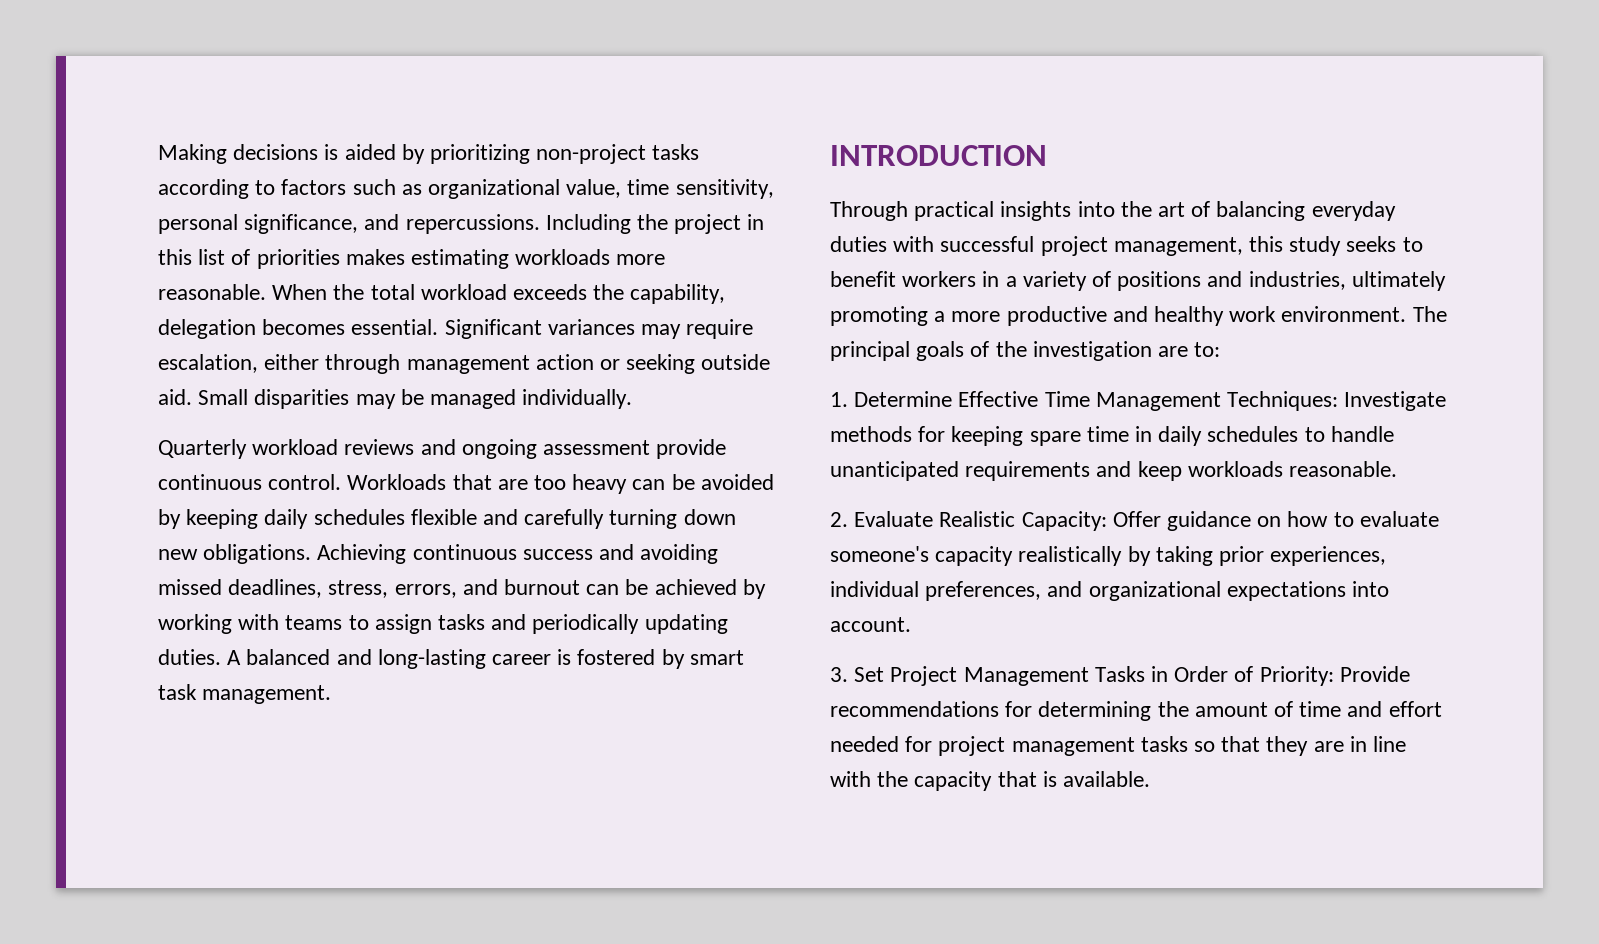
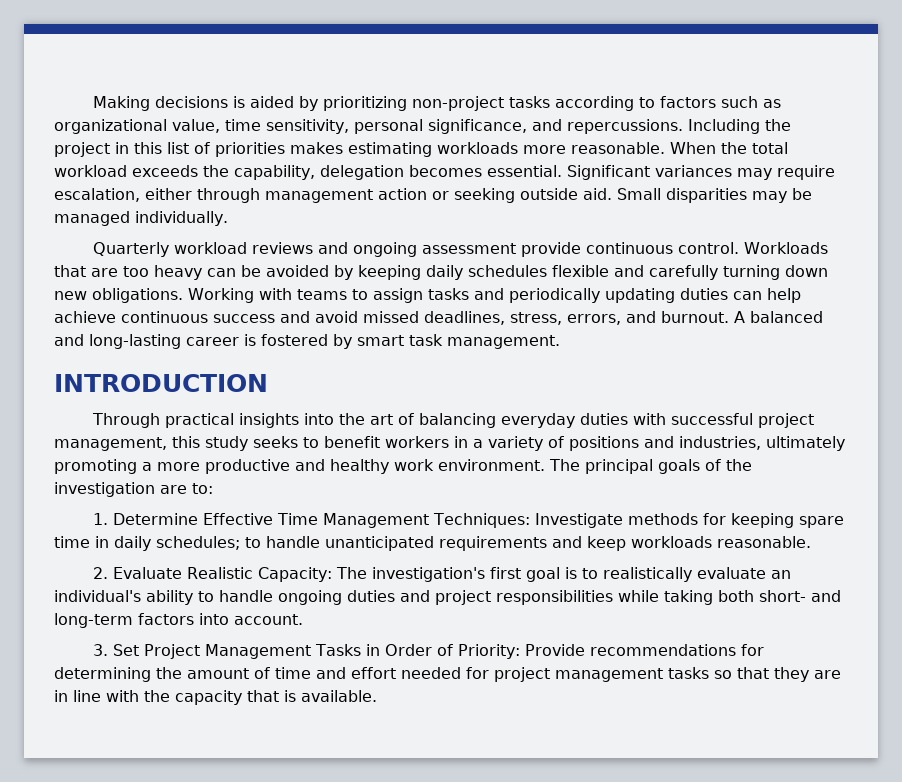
- Achieving continuous success and avoiding missed deadlines, stress, errors, and burnout can be achieved by working with teams to assign tasks and periodically updating duties.
+ Working with teams to assign tasks and periodically updating duties can help achieve continuous success and avoid missed deadlines, stress, errors, and burnout.
- 1. Determine Effective Time Management Techniques: Investigate methods for keeping spare time in daily schedules to handle unanticipated requirements and keep workloads reasonable.
+ 1. Determine Effective Time Management Techniques: Investigate methods for keeping spare time in daily schedules; to handle unanticipated requirements and keep workloads reasonable.
- 2. Evaluate Realistic Capacity: Offer guidance on how to evaluate someone's capacity realistically by taking prior experiences, individual preferences, and organizational expectations into account.
+ 2. Evaluate Realistic Capacity: The investigation's first goal is to realistically evaluate an individual's ability to handle ongoing duties and project responsibilities while taking both short- and long-term factors into account.

